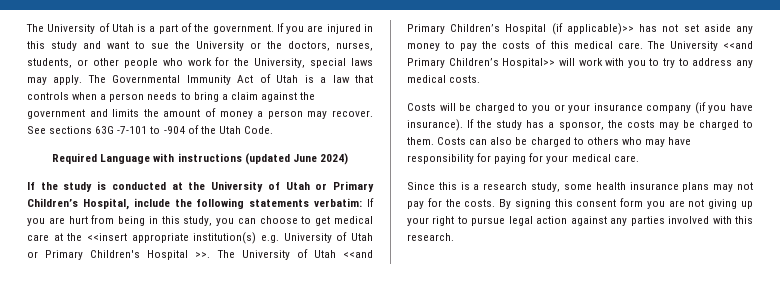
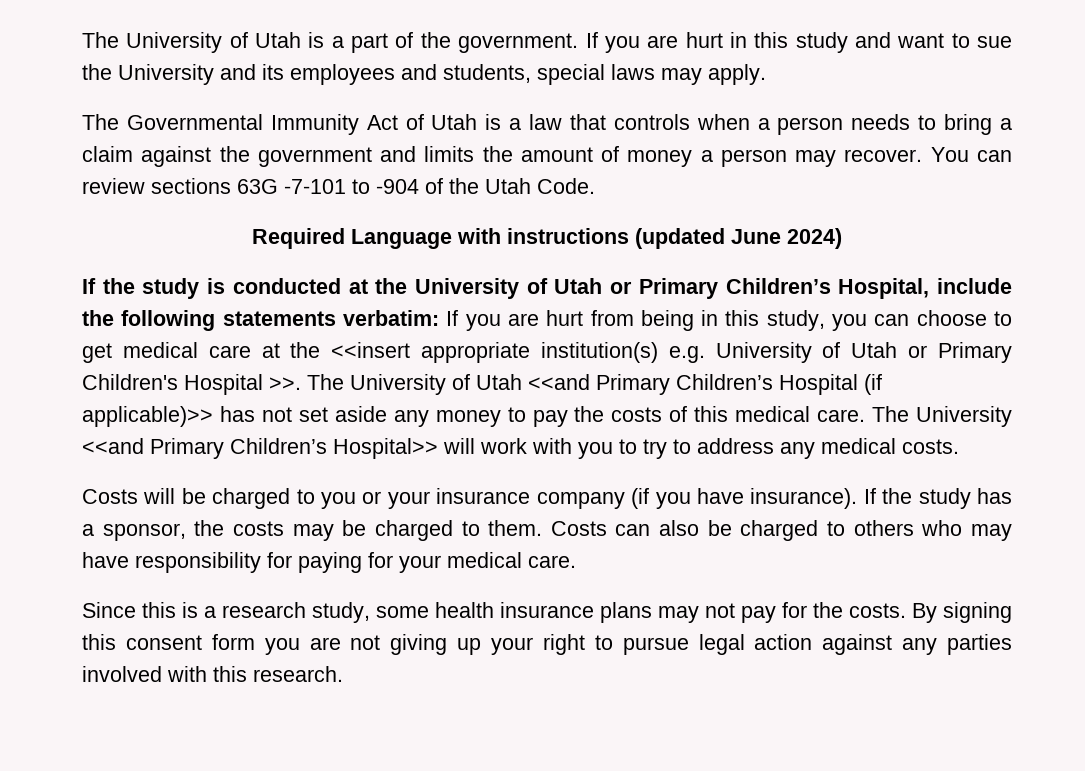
- If you are injured in this study and want to sue the University or the doctors, nurses, students, or other people who work for the University, special laws may apply. The Governmental Immunity Act of Utah is a law that controls when a person needs to bring a claim against the government and limits the amount of money a person may recover.
+ If you are hurt in this study and want to sue the University and its employees and students, special laws may apply.
+ The Governmental Immunity Act of Utah is a law that controls when a person needs to bring a claim against the government and limits the amount of money a person may recover.
- See sections 63G -7-101 to -904 of the Utah Code.
+ You can review sections 63G -7-101 to -904 of the Utah Code.

